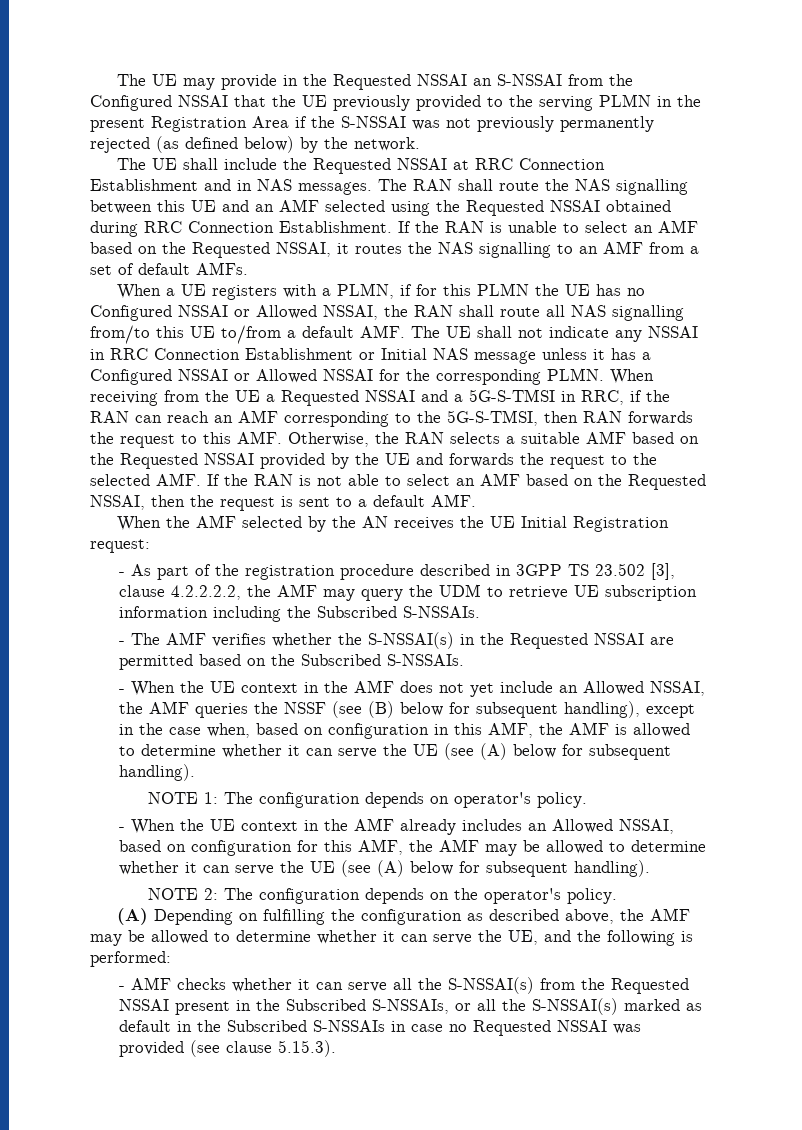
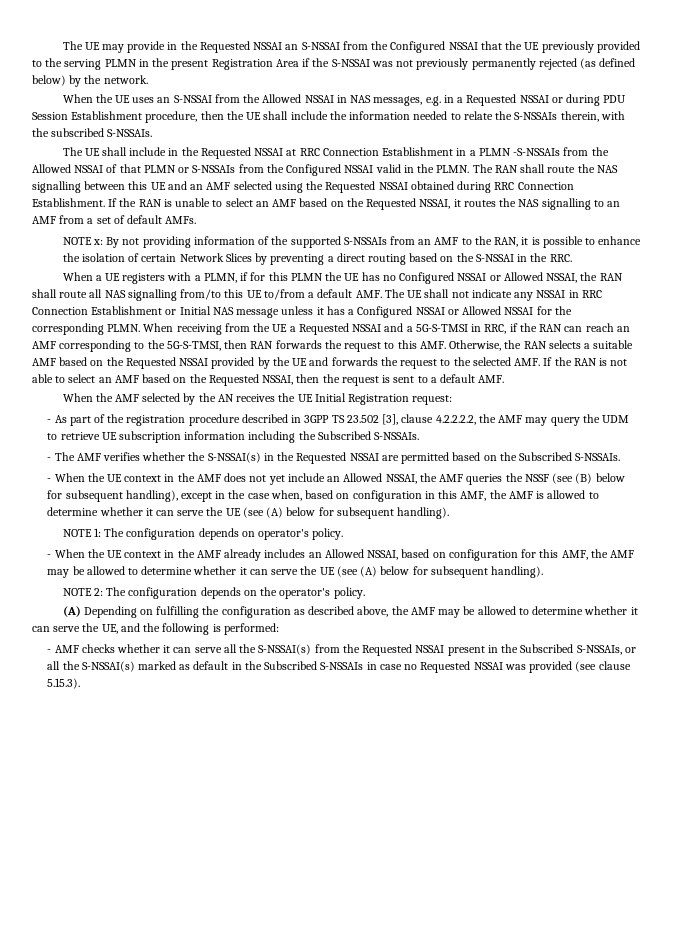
+ When the UE uses an S-NSSAI from the Allowed NSSAI in NAS messages, e.g. in a Requested NSSAI or during PDU Session Establishment procedure, then the UE shall include the information needed to relate the S-NSSAIs therein, with the subscribed S-NSSAIs.
- The UE shall include the Requested NSSAI at RRC Connection Establishment and in NAS messages.
+ The UE shall include in the Requested NSSAI at RRC Connection Establishment in a PLMN -S-NSSAIs from the Allowed NSSAI of that PLMN or S-NSSAIs from the Configured NSSAI valid in the PLMN.
+ NOTE x: By not providing information of the supported S-NSSAIs from an AMF to the RAN, it is possible to enhance the isolation of certain Network Slices by preventing a direct routing based on the S-NSSAI in the RRC.

